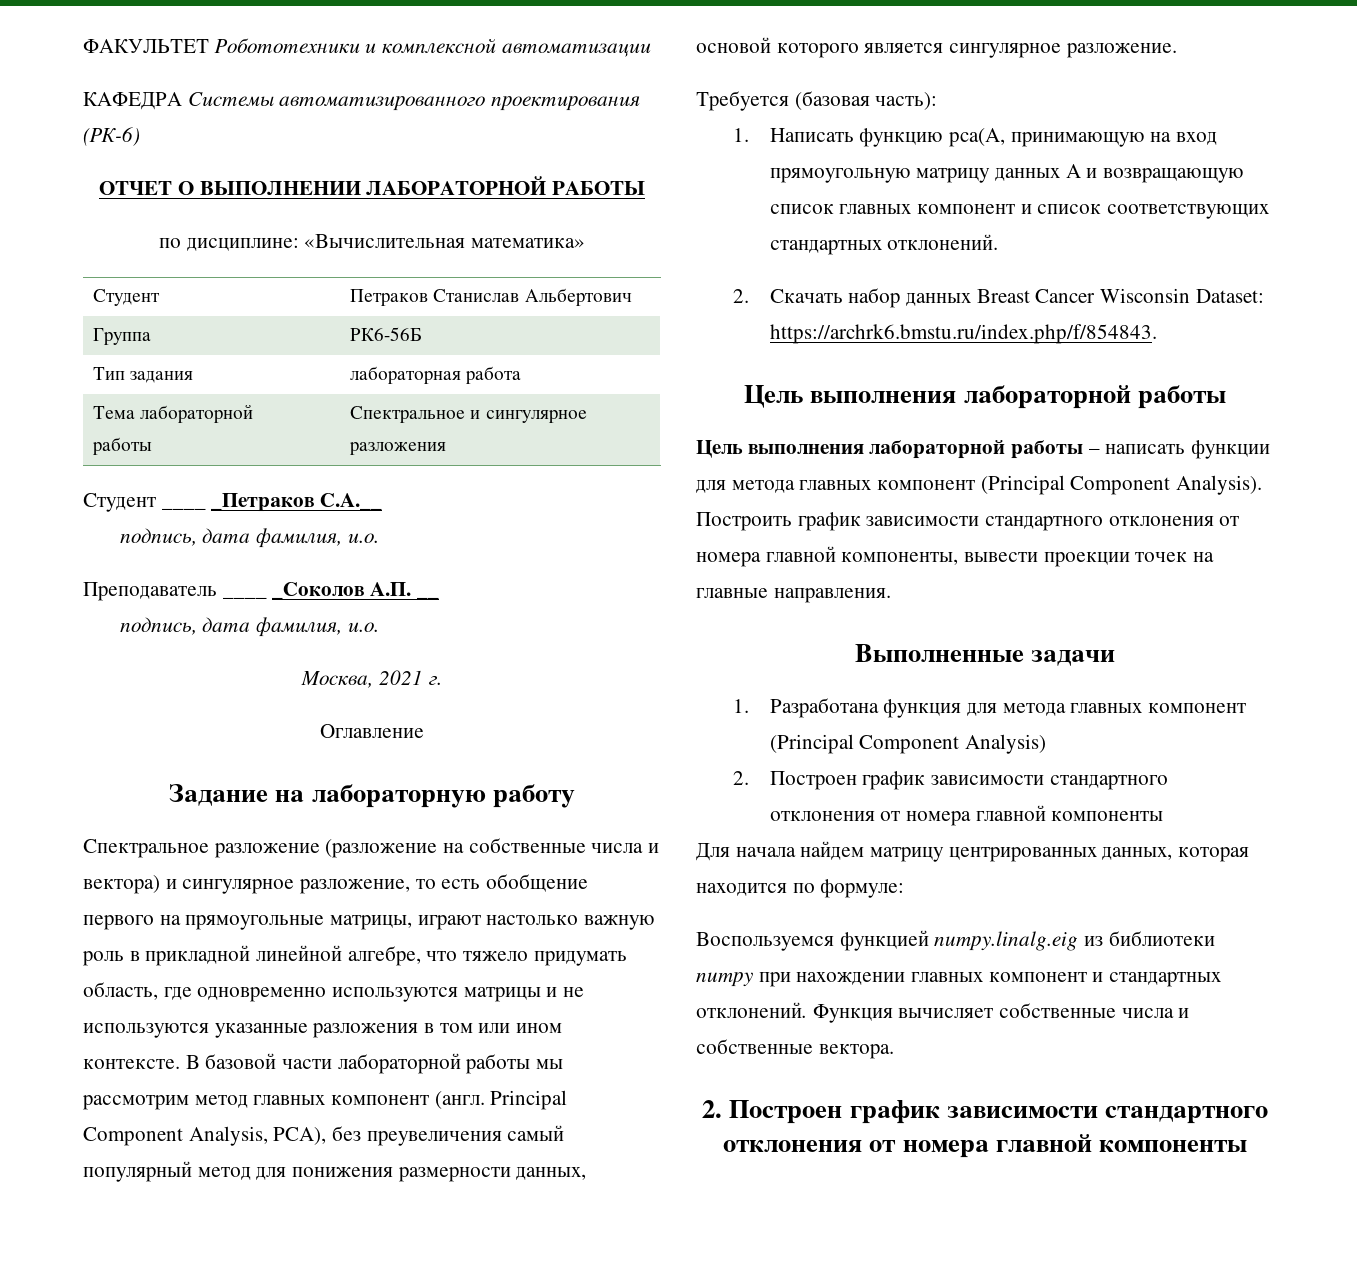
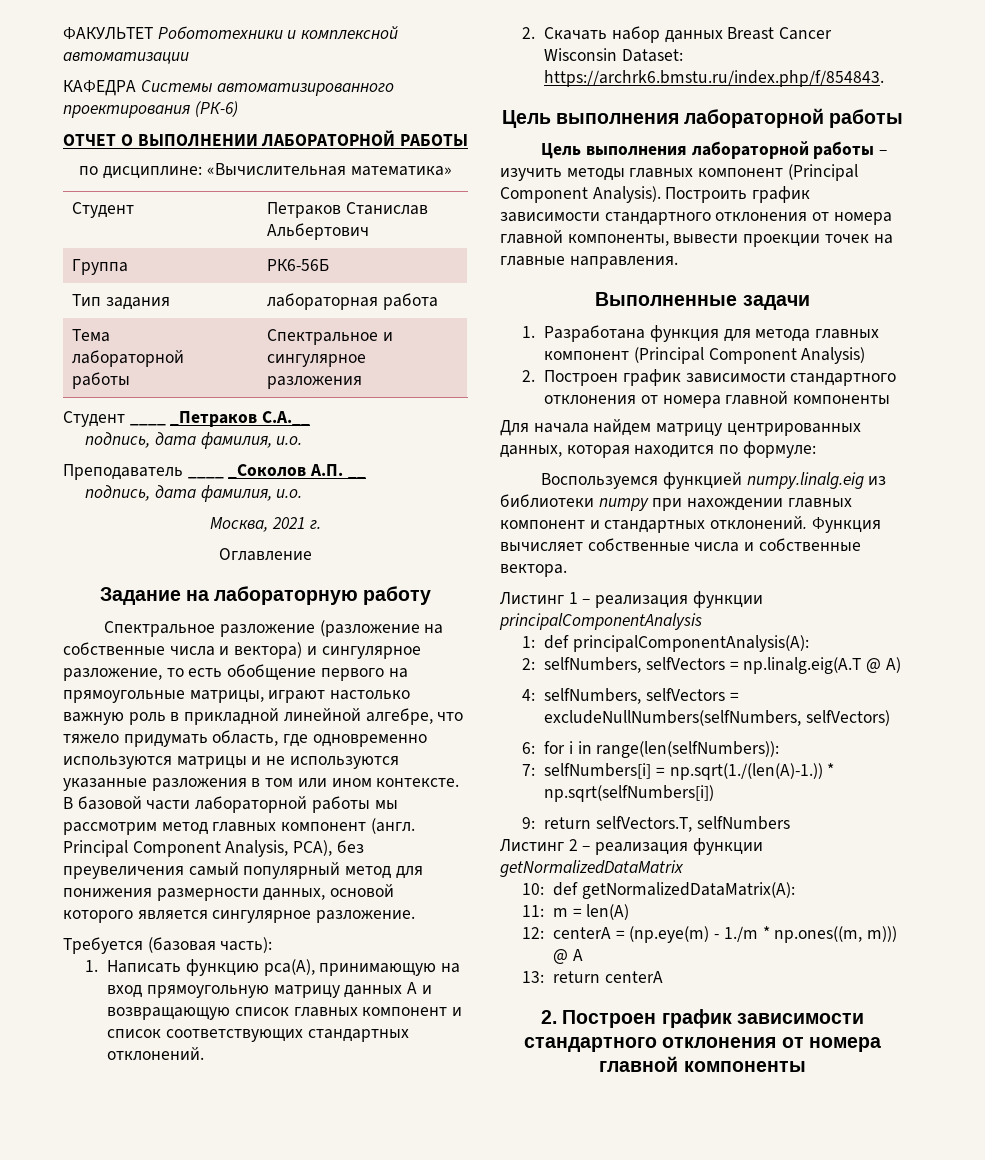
- 1. Написать функцию pca(A, принимающую на вход прямоугольную матрицу данных A и возвращающую список главных компонент и список соответствующих стандартных отклонений.
+ 1. Написать функцию pca(A), принимающую на вход прямоугольную матрицу данных A и возвращающую список главных компонент и список соответствующих стандартных отклонений.
- Цель выполнения лабораторной работы – написать функции для метода главных компонент (Principal Component Analysis).
+ Цель выполнения лабораторной работы – изучить методы главных компонент (Principal Component Analysis).
+ Листинг 1 – реализация функции principalComponentAnalysis
+ 1: def principalComponentAnalysis(A):
+ 2: selfNumbers, selfVectors = np.linalg.eig(A.T @ A)
+ 4: selfNumbers, selfVectors = excludeNullNumbers(selfNumbers, selfVectors)
+ 6: for i in range(len(selfNumbers)):
+ 7: selfNumbers[i] = np.sqrt(1./(len(A)-1.)) * np.sqrt(selfNumbers[i])
+ 9: return selfVectors.T, selfNumbers
+ Листинг 2 – реализация функции getNormalizedDataMatrix
+ 10: def getNormalizedDataMatrix(A):
+ 11: m = len(A)
+ 12: centerA = (np.eye(m) - 1./m * np.ones((m, m))) @ A
+ 13: return centerA

